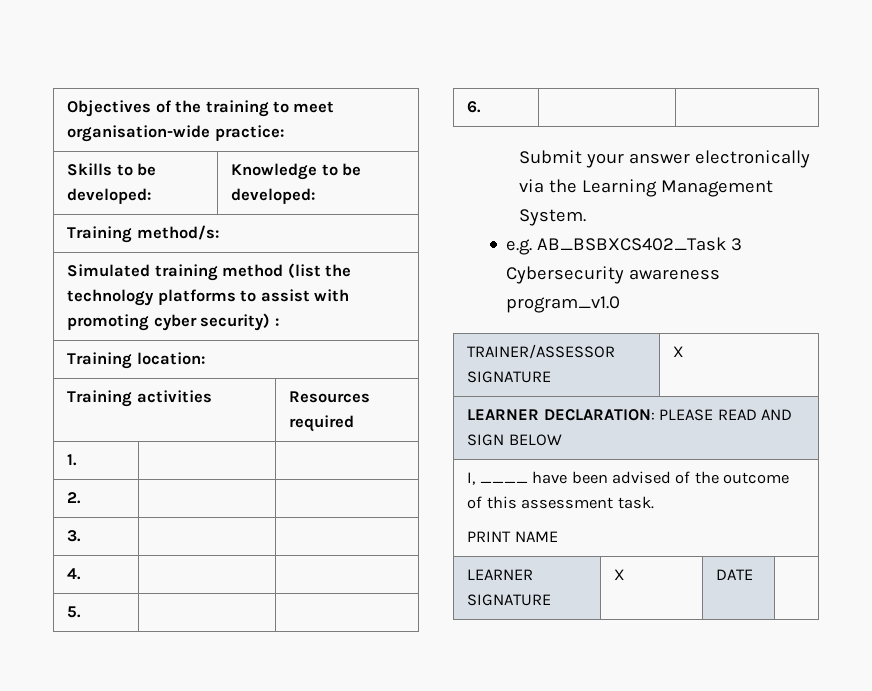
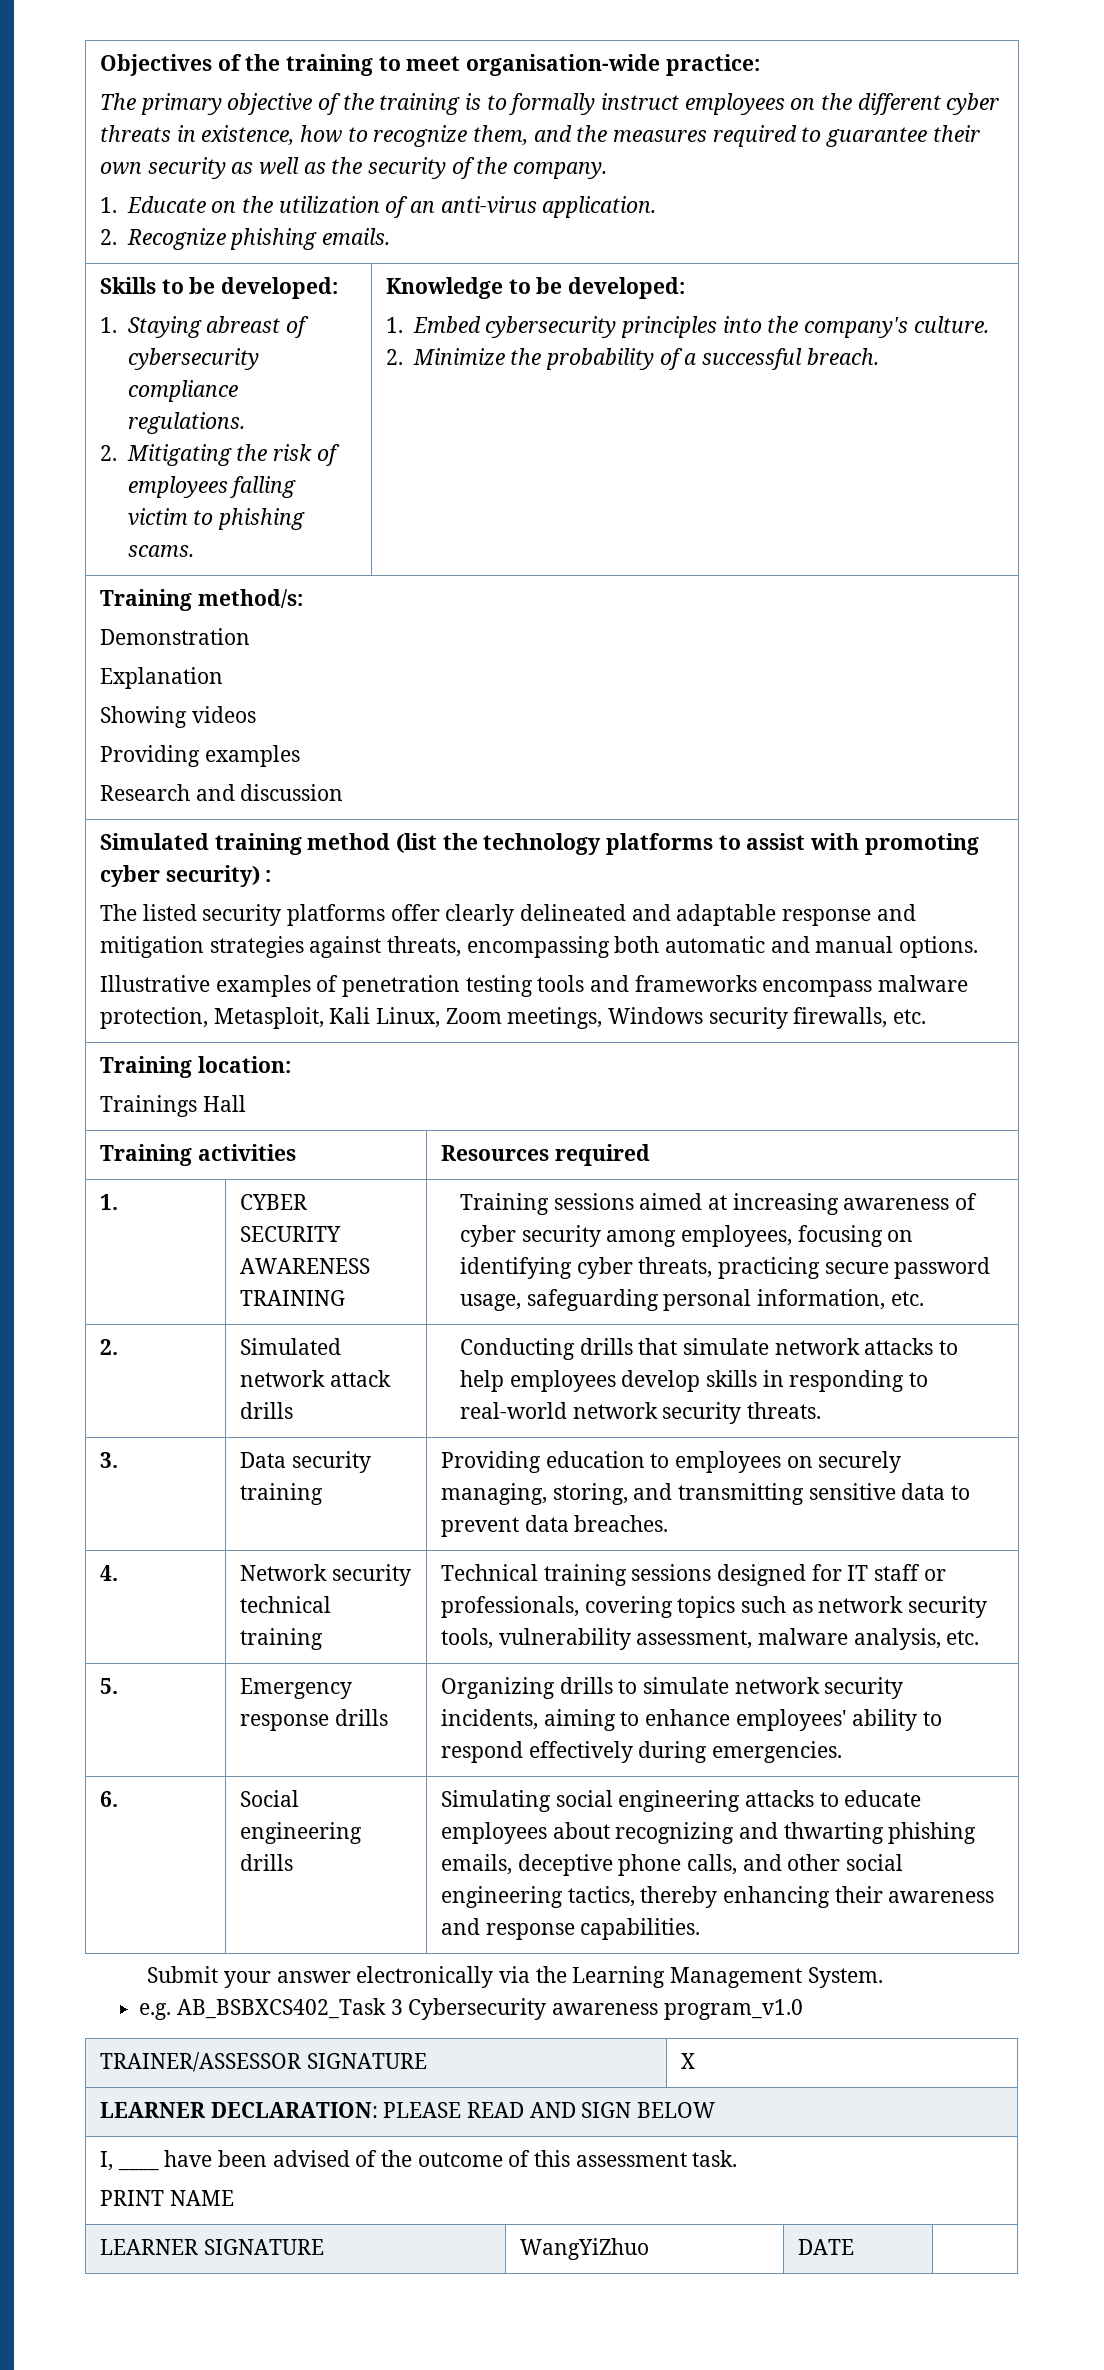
- Skills to be developed: | Knowledge to be developed:
+ The primary objective of the training is to formally instruct employees on the different cyber threats in existence, how to recognize them, and the measures required to guarantee their own security as well as the security of the company.
+ 1. Educate on the utilization of an anti-virus application.
+ 2. Recognize phishing emails.
+ Skills to be developed:
+ 1. Staying abreast of cybersecurity compliance regulations.
+ 2. Mitigating the risk of employees falling victim to phishing scams. | Knowledge to be developed:
+ 1. Embed cybersecurity principles into the company's culture.
+ 2. Minimize the probability of a successful breach.
  Training method/s:
+ Demonstration
+ Explanation
+ Showing videos
+ Providing examples
+ Research and discussion
+ The listed security platforms offer clearly delineated and adaptable response and mitigation strategies against threats, encompassing both automatic and manual options.
+ Illustrative examples of penetration testing tools and frameworks encompass malware protection, Metasploit, Kali Linux, Zoom meetings, Windows security firewalls, etc.
  Training location:
+ Trainings Hall
- 1. | |
- 2. | |
- 3. | |
- 4. | |
- 5. | |
- 6. | |
+ 1. | CYBER SECURITY AWARENESS TRAINING | Training sessions aimed at increasing awareness of cyber security among employees, focusing on identifying cyber threats, practicing secure password usage, safeguarding personal information, etc.
+ 2. | Simulated network attack drills | Conducting drills that simulate network attacks to help employees develop skills in responding to real-world network security threats.
+ 3. | Data security training | Providing education to employees on securely managing, storing, and transmitting sensitive data to prevent data breaches.
+ 4. | Network security technical training | Technical training sessions designed for IT staff or professionals, covering topics such as network security tools, vulnerability assessment, malware analysis, etc.
+ 5. | Emergency response drills | Organizing drills to simulate network security incidents, aiming to enhance employees' ability to respond effectively during emergencies.
+ 6. | Social engineering drills | Simulating social engineering attacks to educate employees about recognizing and thwarting phishing emails, deceptive phone calls, and other social engineering tactics, thereby enhancing their awareness and response capabilities.
- LEARNER SIGNATURE | X | DATE |
+ LEARNER SIGNATURE | WangYiZhuo | DATE |

